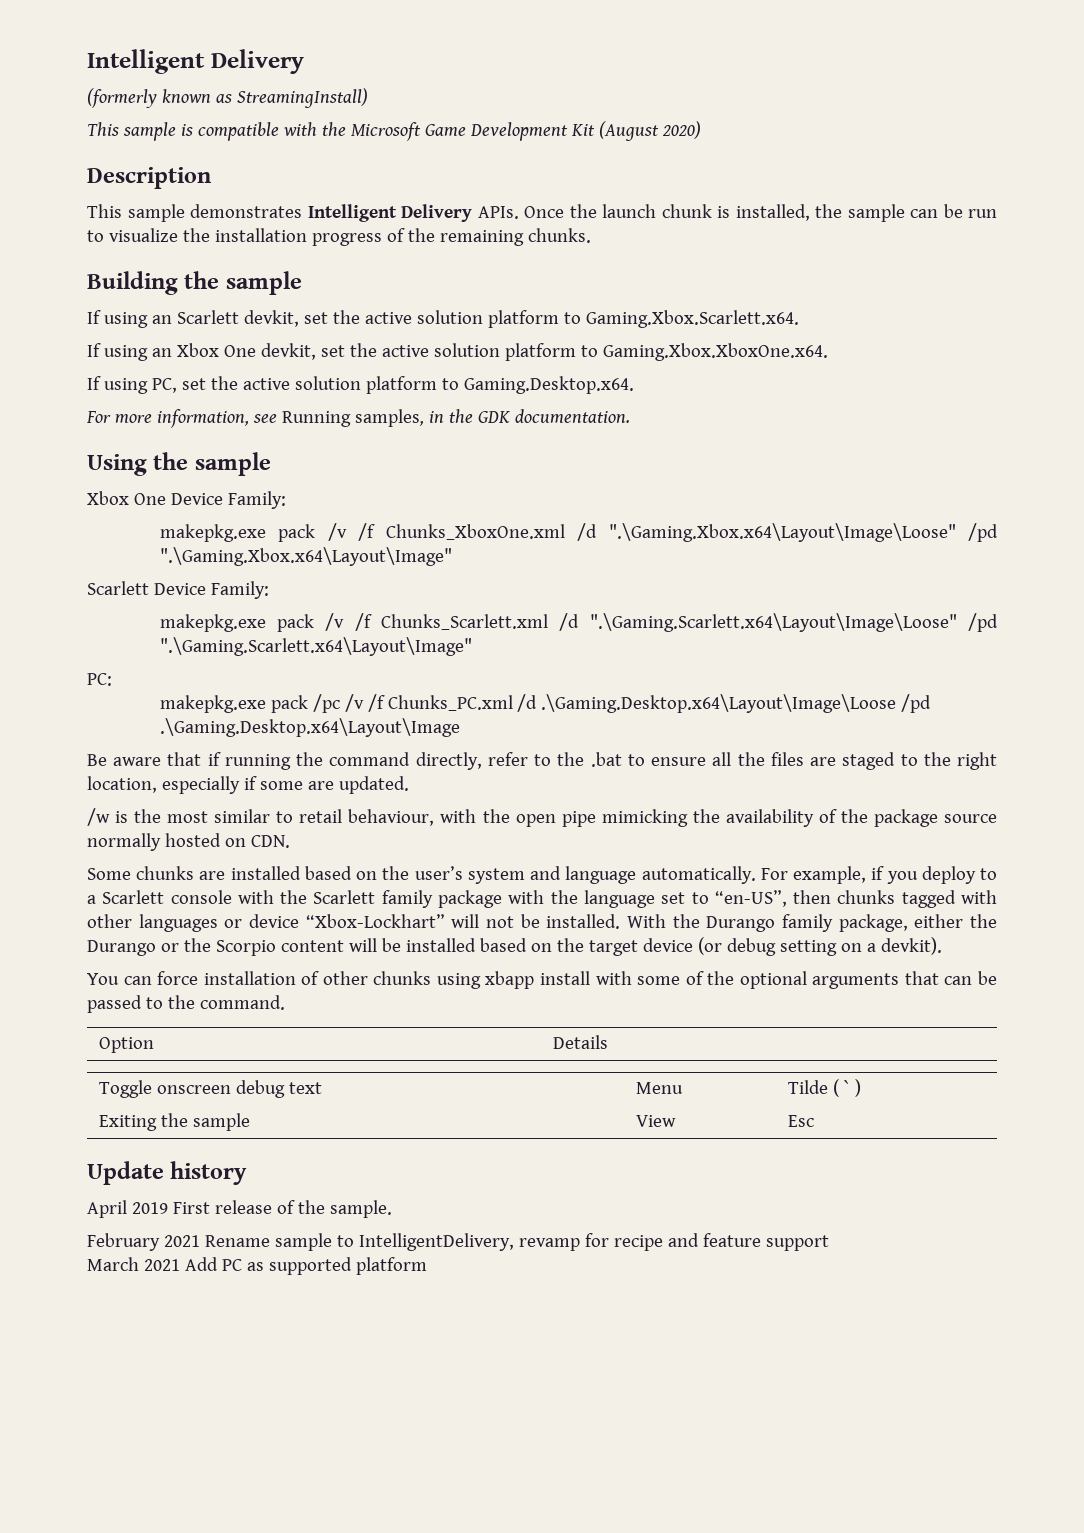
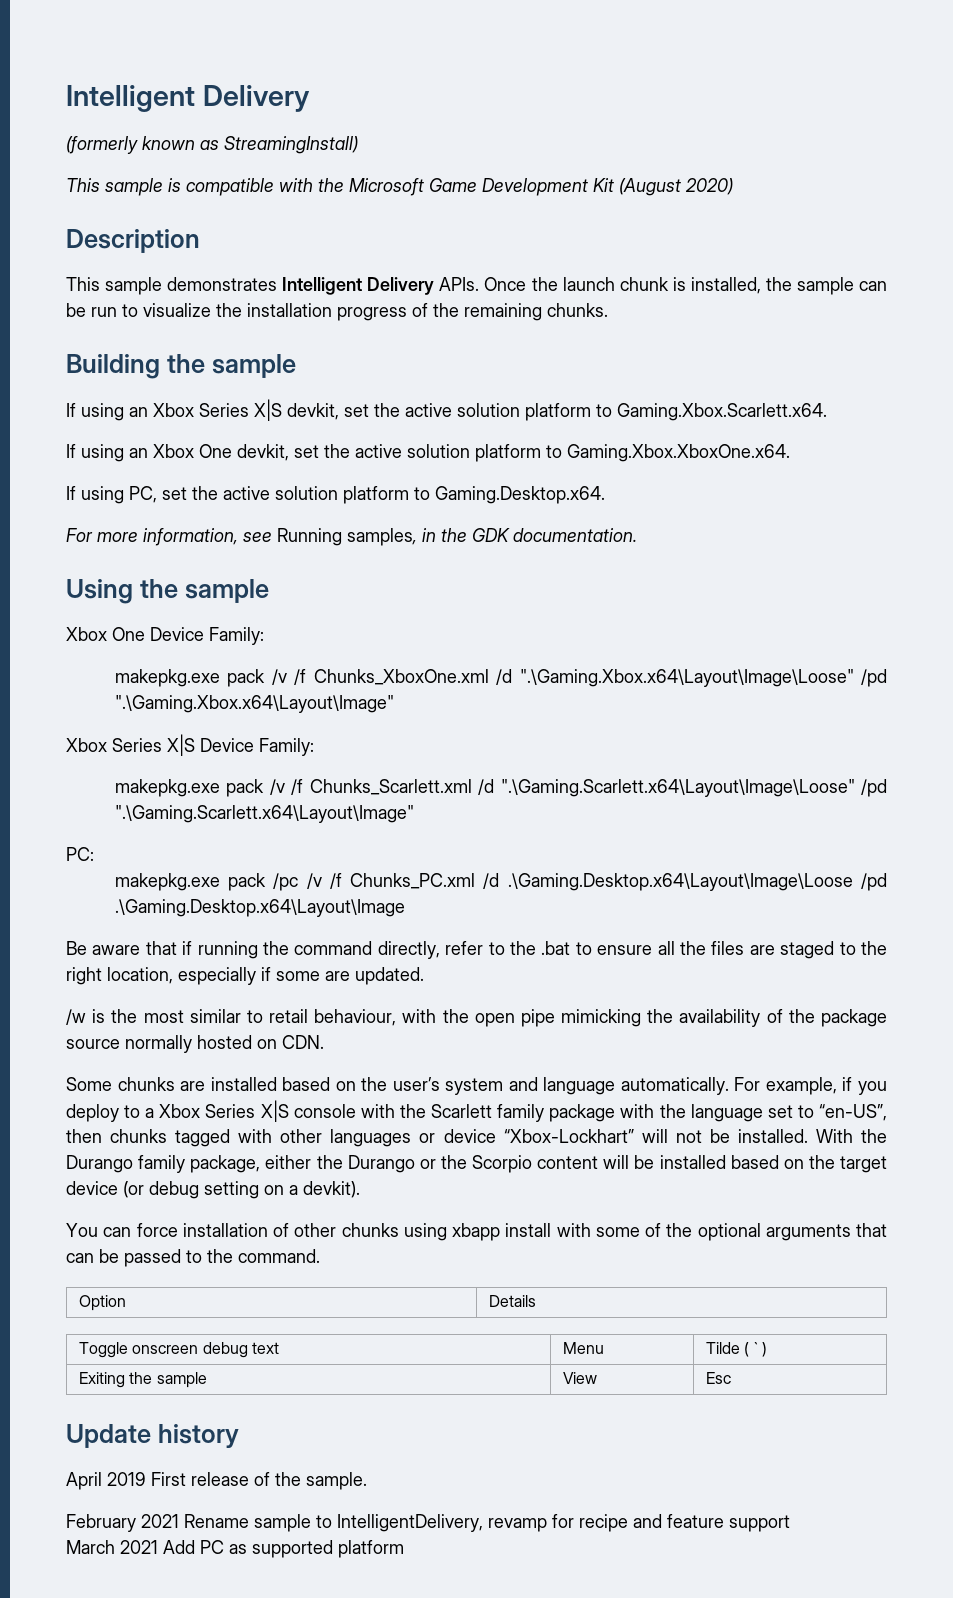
- If using an Scarlett devkit, set the active solution platform to Gaming.Xbox.Scarlett.x64.
+ If using an Xbox Series X|S devkit, set the active solution platform to Gaming.Xbox.Scarlett.x64.
- Scarlett Device Family:
+ Xbox Series X|S Device Family:
- For example, if you deploy to a Scarlett console with the Scarlett family package with the language set to “en-US”, then chunks tagged with other languages or device “Xbox-Lockhart” will not be installed.
+ For example, if you deploy to a Xbox Series X|S console with the Scarlett family package with the language set to “en-US”, then chunks tagged with other languages or device “Xbox-Lockhart” will not be installed.

